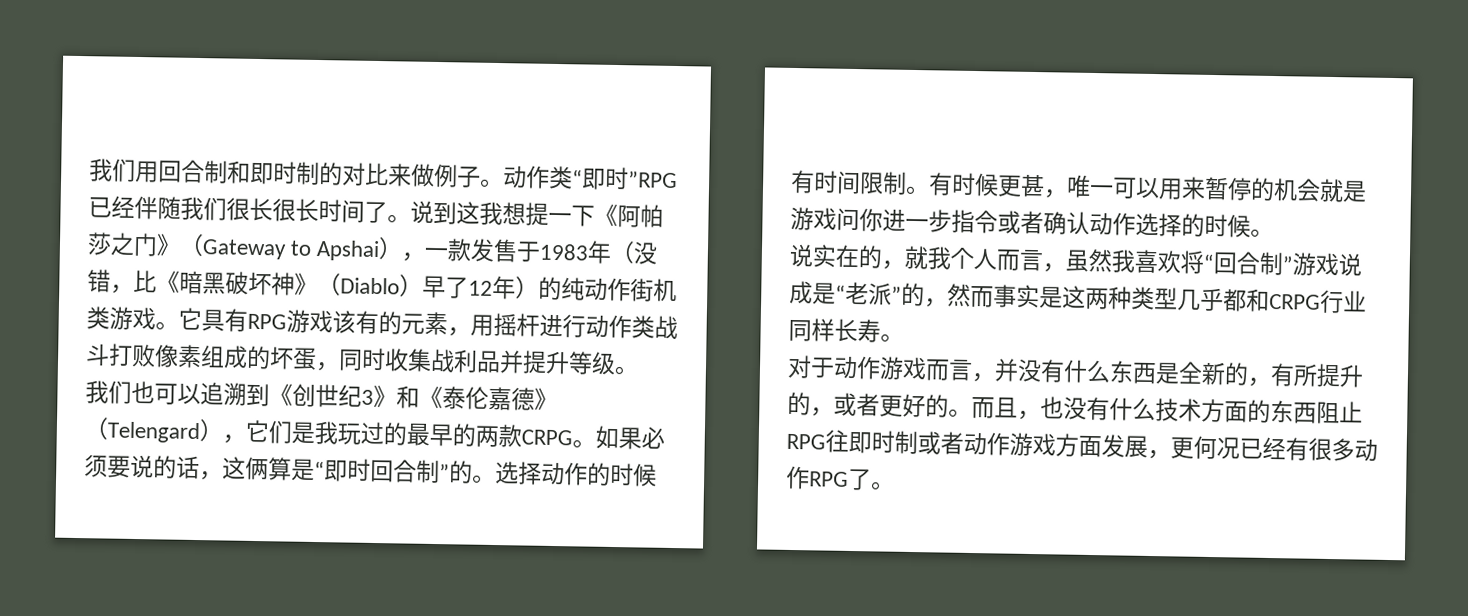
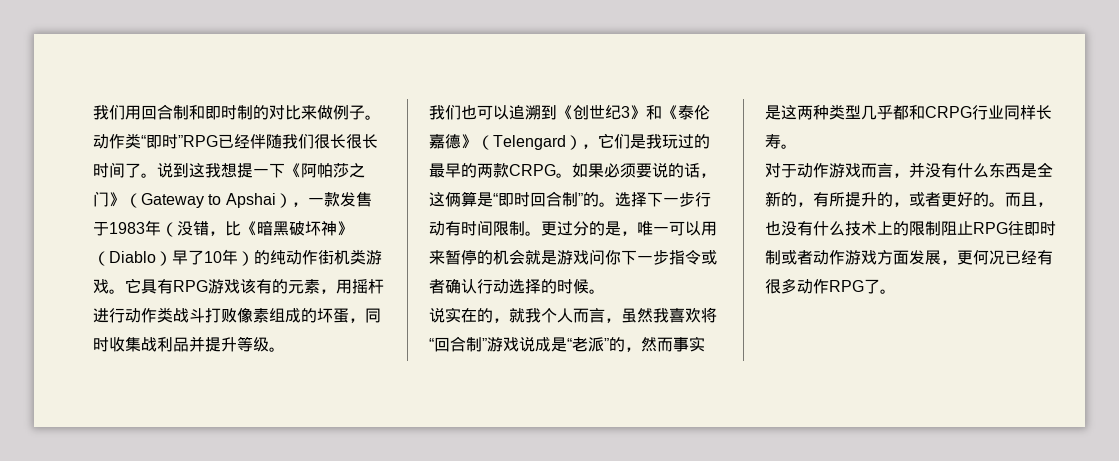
- 说到这我想提一下《阿帕莎之门》（Gateway to Apshai），一款发售于1983年（没错，比《暗黑破坏神》（Diablo）早了12年）的纯动作街机类游戏。
+ 说到这我想提一下《阿帕莎之门》（Gateway to Apshai），一款发售于1983年（没错，比《暗黑破坏神》（Diablo）早了10年）的纯动作街机类游戏。
- 选择动作的时候有时间限制。
+ 选择下一步行动有时间限制。
- 有时候更甚，唯一可以用来暂停的机会就是游戏问你进一步指令或者确认动作选择的时候。
+ 更过分的是，唯一可以用来暂停的机会就是游戏问你下一步指令或者确认行动选择的时候。
- 而且，也没有什么技术方面的东西阻止RPG往即时制或者动作游戏方面发展，更何况已经有很多动作RPG了。
+ 而且，也没有什么技术上的限制阻止RPG往即时制或者动作游戏方面发展，更何况已经有很多动作RPG了。

